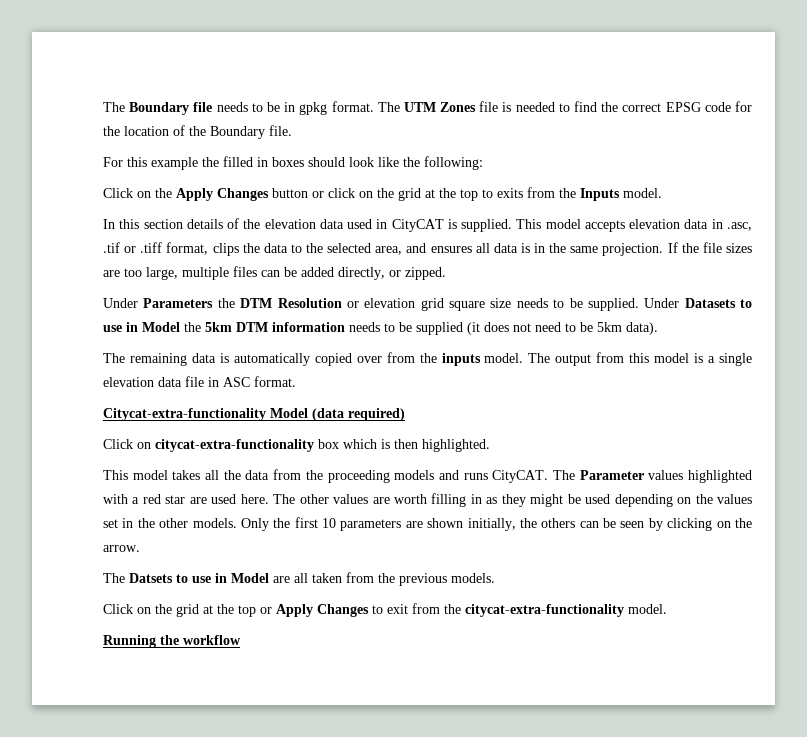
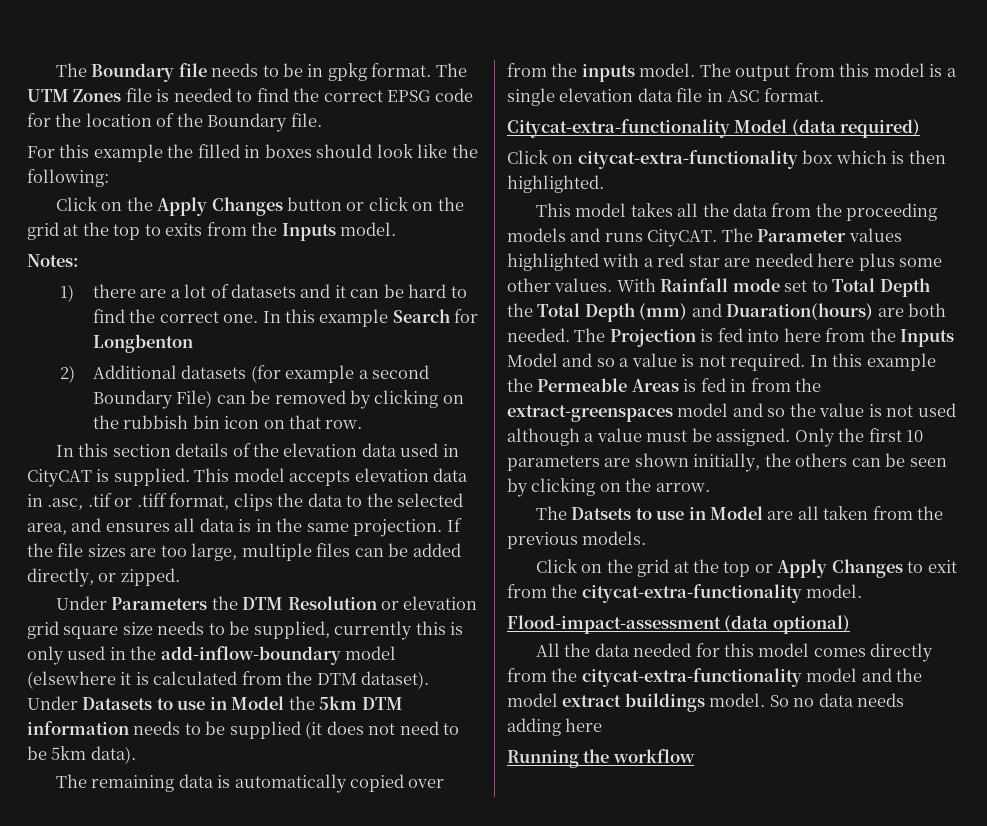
+ Notes:
+ 1) there are a lot of datasets and it can be hard to find the correct one. In this example Search for Longbenton
+ 2) Additional datasets (for example a second Boundary File) can be removed by clicking on the rubbish bin icon on that row.
- Under Parameters the DTM Resolution or elevation grid square size needs to be supplied.
+ Under Parameters the DTM Resolution or elevation grid square size needs to be supplied, currently this is only used in the add-inflow-boundary model (elsewhere it is calculated from the DTM dataset).
- The Parameter values highlighted with a red star are used here. The other values are worth filling in as they might be used depending on the values set in the other models.
+ The Parameter values highlighted with a red star are needed here plus some other values. With Rainfall mode set to Total Depth the Total Depth (mm) and Duaration(hours) are both needed. The Projection is fed into here from the Inputs Model and so a value is not required. In this example the Permeable Areas is fed in from the extract-greenspaces model and so the value is not used although a value must be assigned.
+ Flood-impact-assessment (data optional)
+ All the data needed for this model comes directly from the citycat-extra-functionality model and the model extract buildings model. So no data needs adding here

